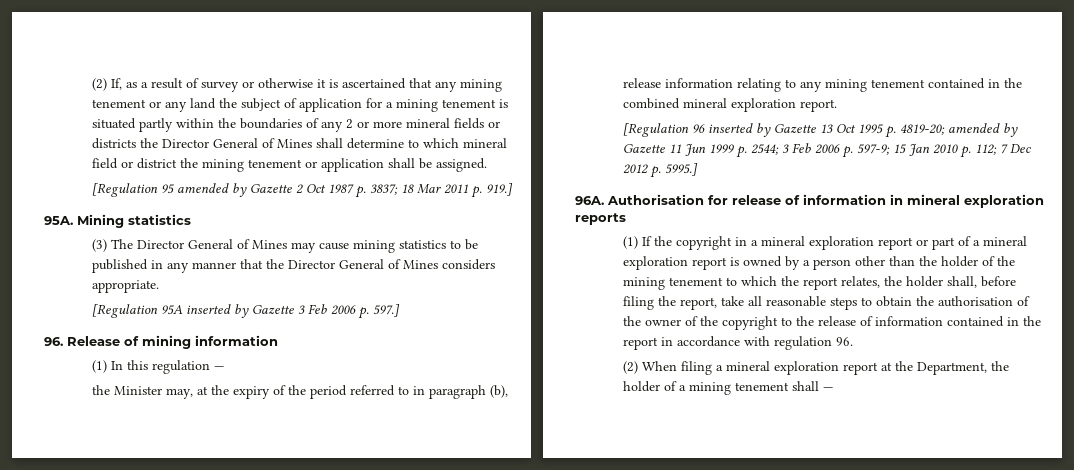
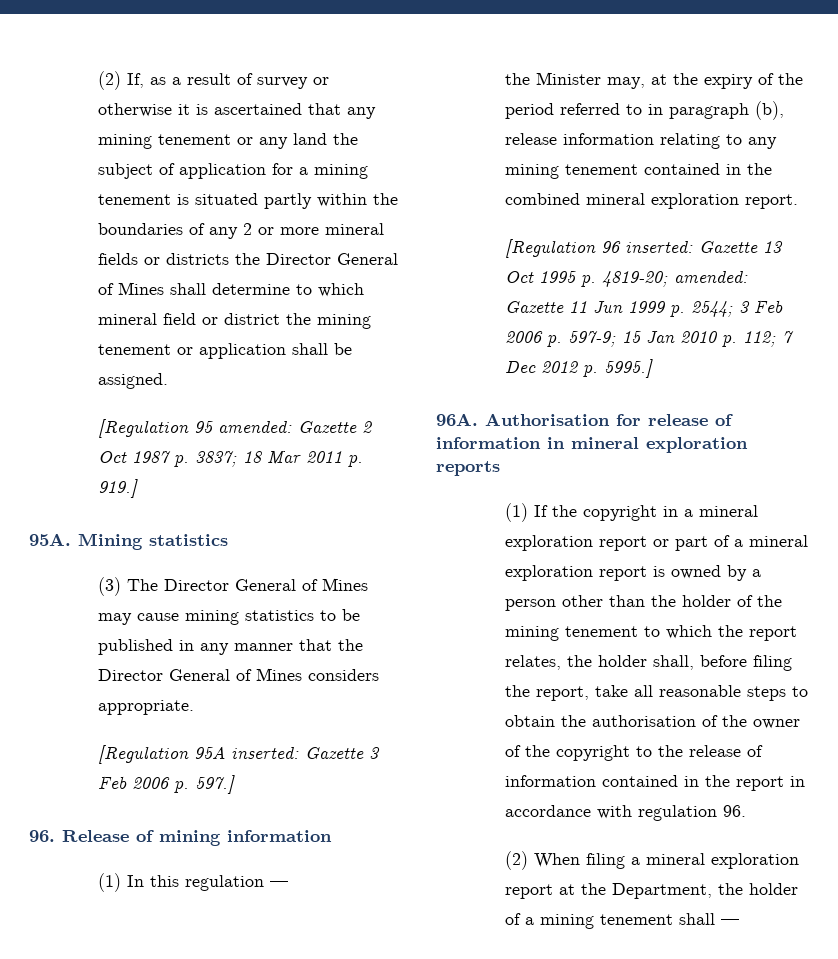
- [Regulation 95 amended by Gazette 2 Oct 1987 p. 3837; 18 Mar 2011 p. 919.]
+ [Regulation 95 amended: Gazette 2 Oct 1987 p. 3837; 18 Mar 2011 p. 919.]
- [Regulation 95A inserted by Gazette 3 Feb 2006 p. 597.]
+ [Regulation 95A inserted: Gazette 3 Feb 2006 p. 597.]
- [Regulation 96 inserted by Gazette 13 Oct 1995 p. 4819-20; amended by Gazette 11 Jun 1999 p. 2544; 3 Feb 2006 p. 597-9; 15 Jan 2010 p. 112; 7 Dec 2012 p. 5995.]
+ [Regulation 96 inserted: Gazette 13 Oct 1995 p. 4819-20; amended: Gazette 11 Jun 1999 p. 2544; 3 Feb 2006 p. 597-9; 15 Jan 2010 p. 112; 7 Dec 2012 p. 5995.]

